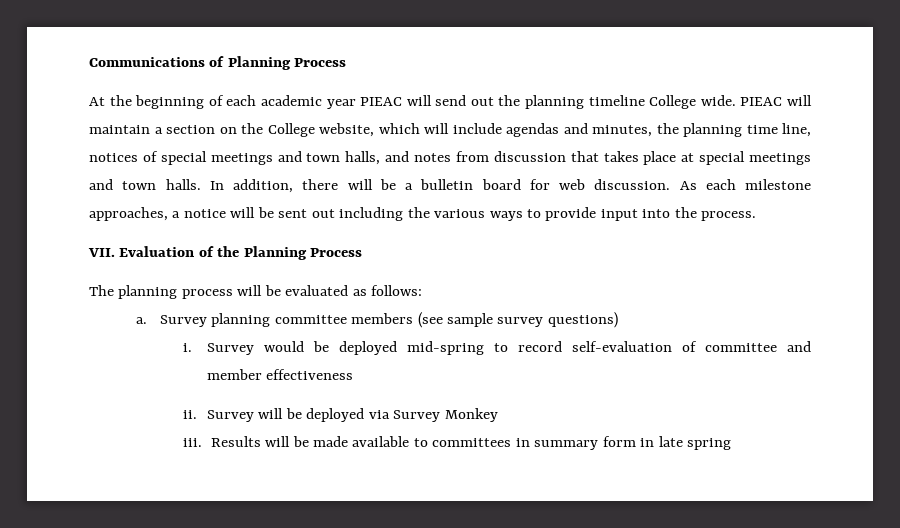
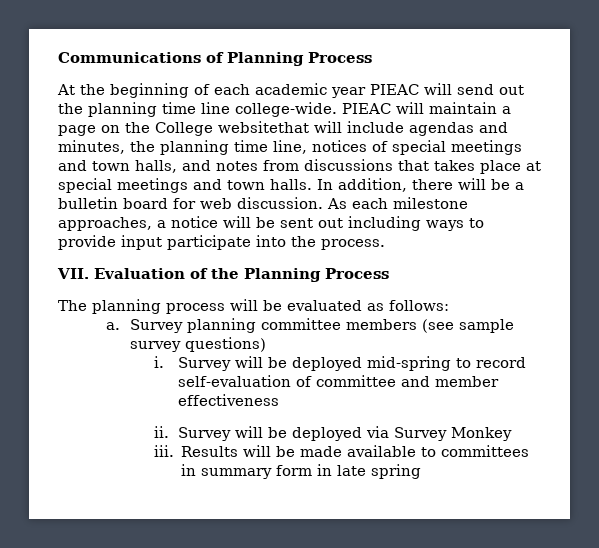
- At the beginning of each academic year PIEAC will send out the planning timeline College wide.
+ At the beginning of each academic year PIEAC will send out the planning time line college-wide.
- PIEAC will maintain a section on the College website, which will include agendas and minutes, the planning time line, notices of special meetings and town halls, and notes from discussion that takes place at special meetings and town halls.
+ PIEAC will maintain a page on the College websitethat will include agendas and minutes, the planning time line, notices of special meetings and town halls, and notes from discussions that takes place at special meetings and town halls.
- As each milestone approaches, a notice will be sent out including the various ways to provide input into the process.
+ As each milestone approaches, a notice will be sent out including ways to provide input participate into the process.
- Survey would be deployed mid-spring to record self-evaluation of committee and member effectiveness
+ Survey will be deployed mid-spring to record self-evaluation of committee and member effectiveness

